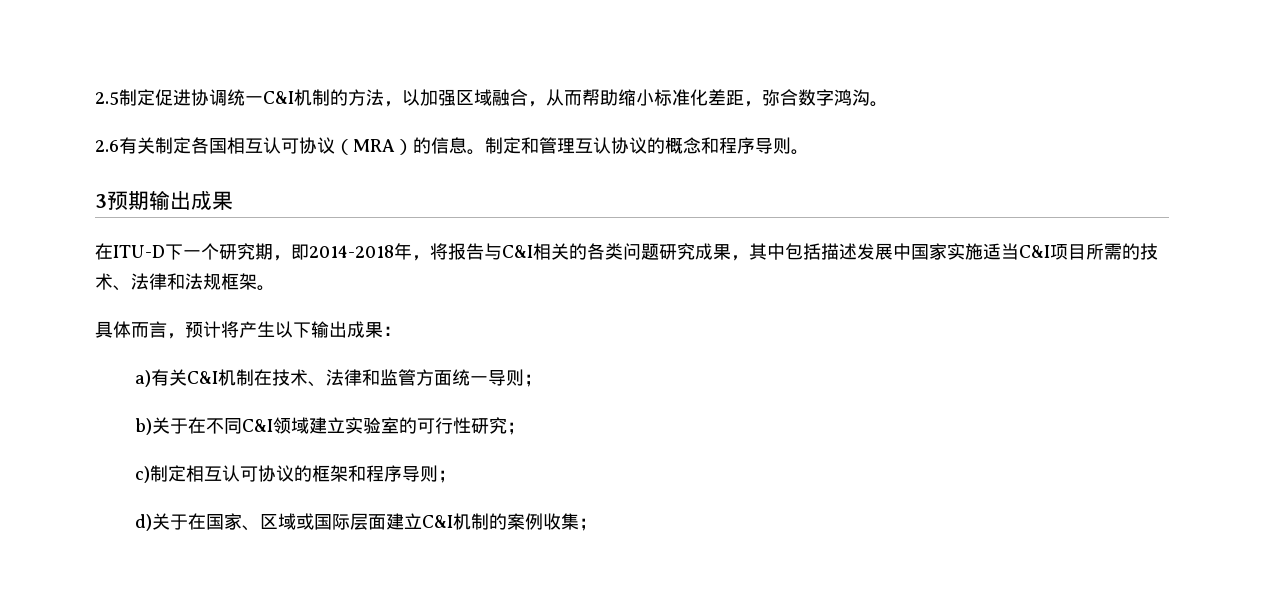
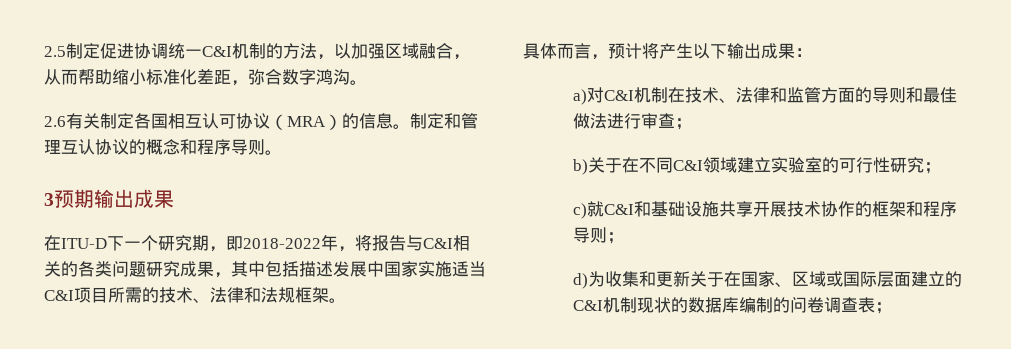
- 在ITU-D下一个研究期，即2014-2018年，将报告与C&I相关的各类问题研究成果，其中包括描述发展中国家实施适当C&I项目所需的技术、法律和法规框架。
+ 在ITU-D下一个研究期，即2018-2022年，将报告与C&I相关的各类问题研究成果，其中包括描述发展中国家实施适当C&I项目所需的技术、法律和法规框架。
- a)有关C&I机制在技术、法律和监管方面统一导则；
+ a)对C&I机制在技术、法律和监管方面的导则和最佳做法进行审查；
- c)制定相互认可协议的框架和程序导则；
+ c)就C&I和基础设施共享开展技术协作的框架和程序导则；
- d)关于在国家、区域或国际层面建立C&I机制的案例收集；
+ d)为收集和更新关于在国家、区域或国际层面建立的C&I机制现状的数据库编制的问卷调查表；

